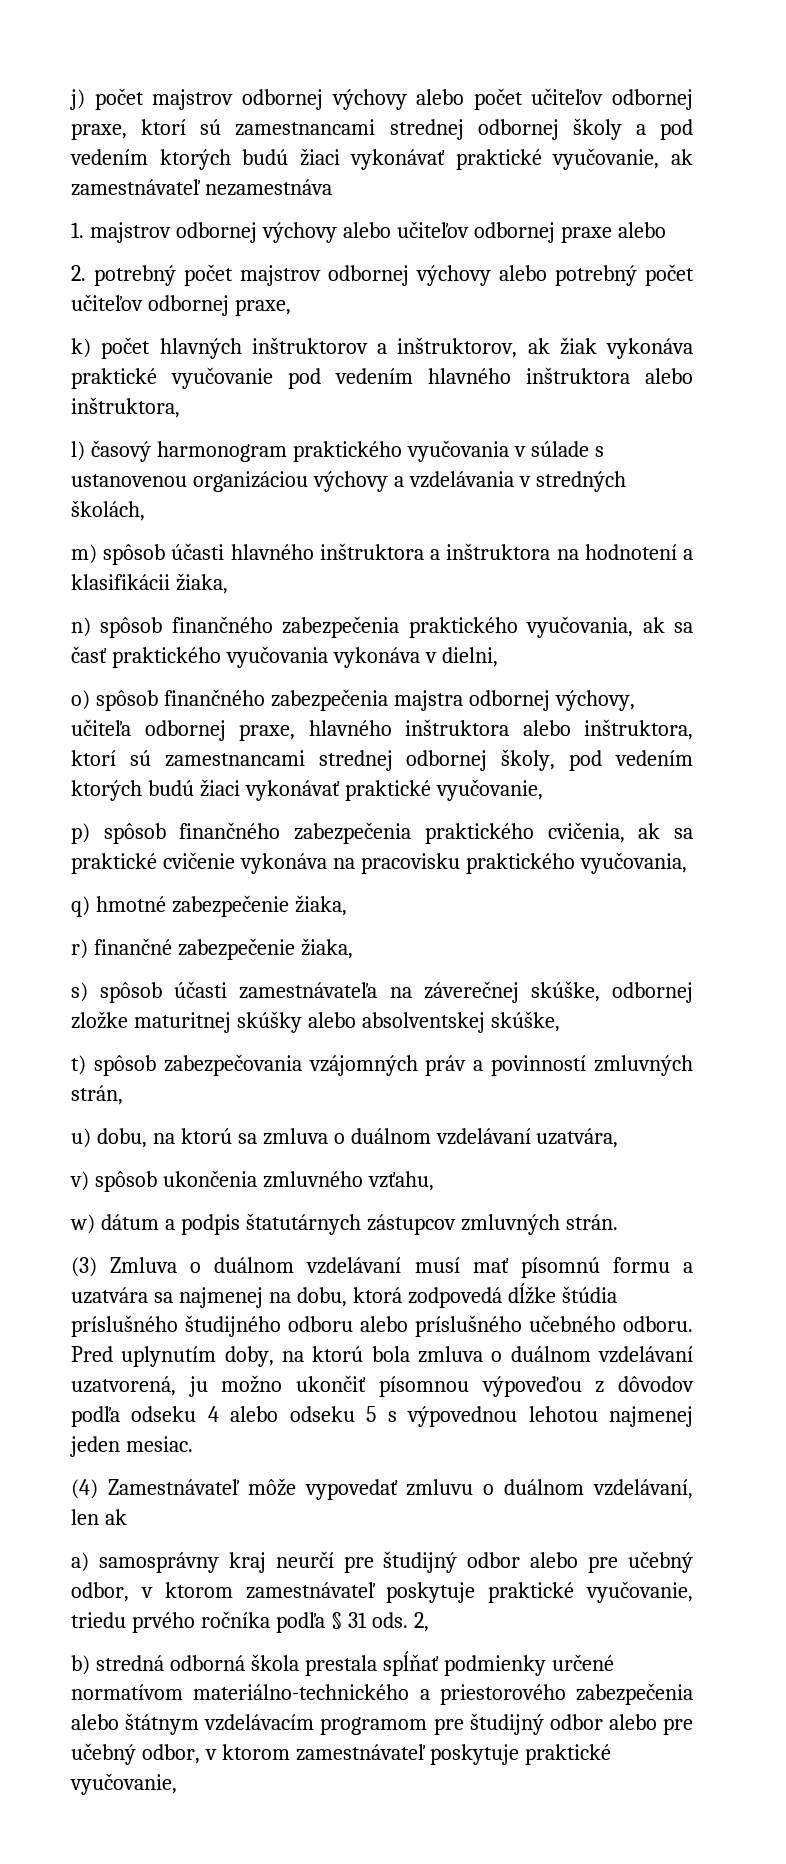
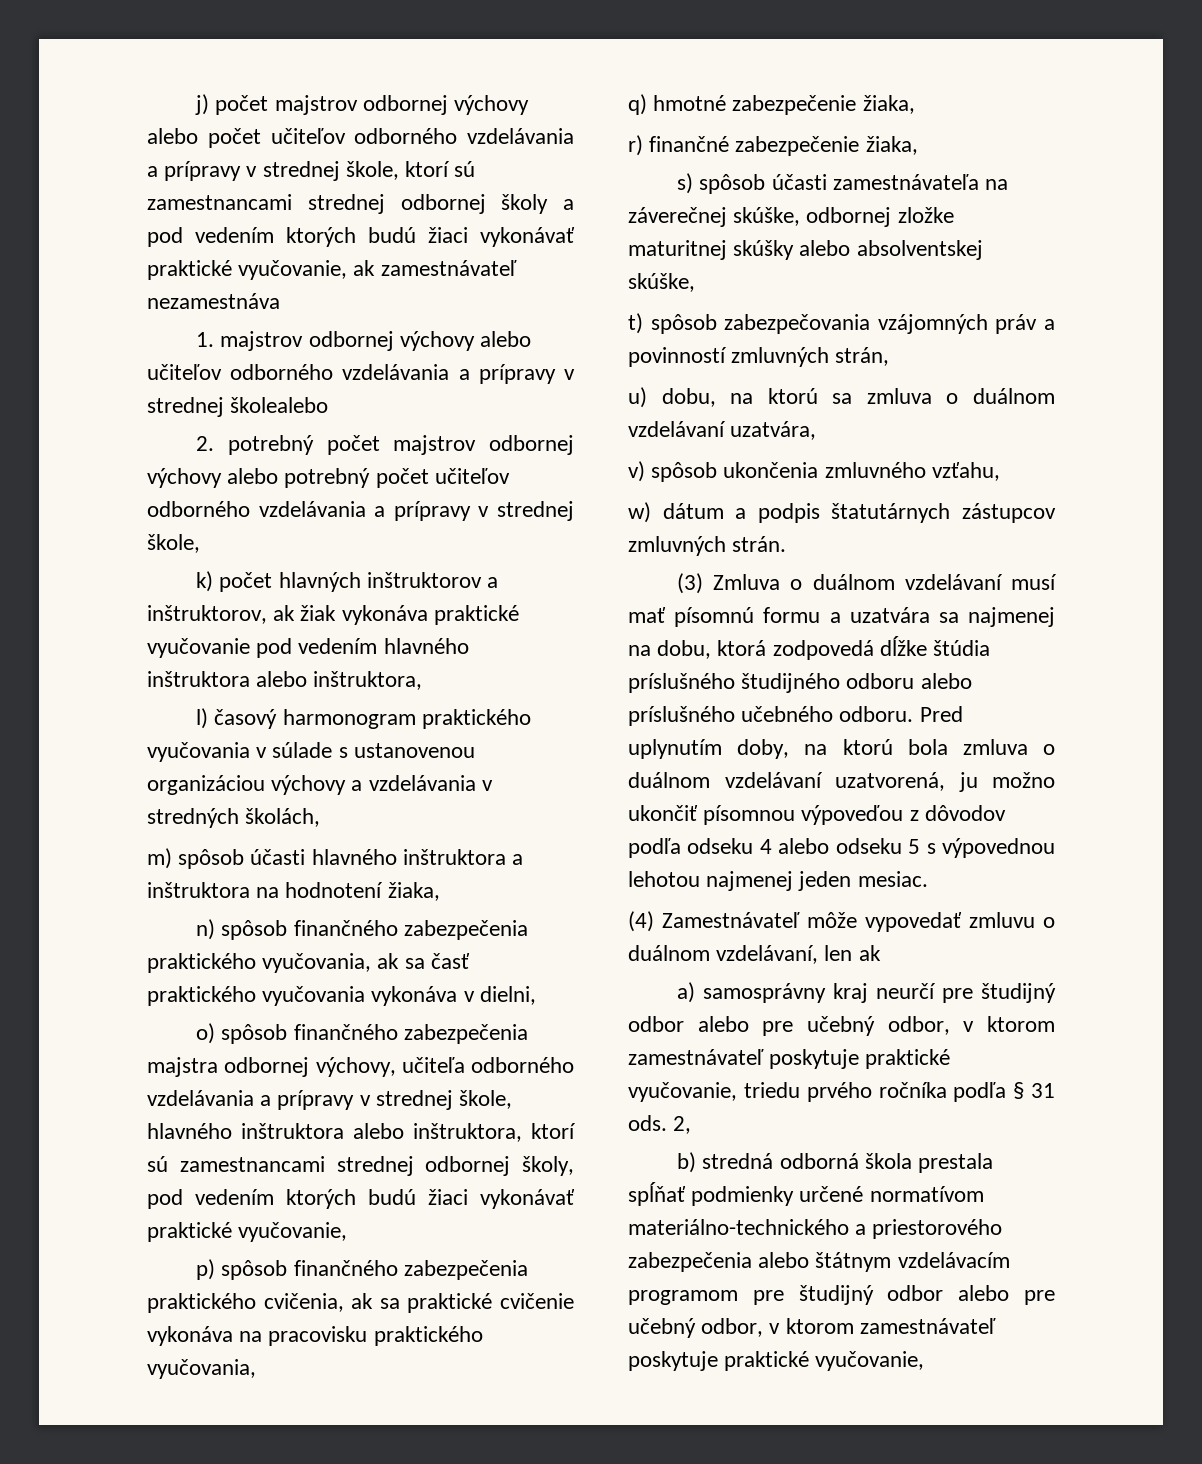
- j) počet majstrov odbornej výchovy alebo počet učiteľov odbornej praxe, ktorí sú zamestnancami strednej odbornej školy a pod vedením ktorých budú žiaci vykonávať praktické vyučovanie, ak zamestnávateľ nezamestnáva
+ j) počet majstrov odbornej výchovy alebo počet učiteľov odborného vzdelávania a prípravy v strednej škole, ktorí sú zamestnancami strednej odbornej školy a pod vedením ktorých budú žiaci vykonávať praktické vyučovanie, ak zamestnávateľ nezamestnáva
- 1. majstrov odbornej výchovy alebo učiteľov odbornej praxe alebo
+ 1. majstrov odbornej výchovy alebo učiteľov odborného vzdelávania a prípravy v strednej školealebo
- 2. potrebný počet majstrov odbornej výchovy alebo potrebný počet učiteľov odbornej praxe,
+ 2. potrebný počet majstrov odbornej výchovy alebo potrebný počet učiteľov odborného vzdelávania a prípravy v strednej škole,
- m) spôsob účasti hlavného inštruktora a inštruktora na hodnotení a klasifikácii žiaka,
+ m) spôsob účasti hlavného inštruktora a inštruktora na hodnotení žiaka,
- o) spôsob finančného zabezpečenia majstra odbornej výchovy, učiteľa odbornej praxe, hlavného inštruktora alebo inštruktora, ktorí sú zamestnancami strednej odbornej školy, pod vedením ktorých budú žiaci vykonávať praktické vyučovanie,
+ o) spôsob finančného zabezpečenia majstra odbornej výchovy, učiteľa odborného vzdelávania a prípravy v strednej škole, hlavného inštruktora alebo inštruktora, ktorí sú zamestnancami strednej odbornej školy, pod vedením ktorých budú žiaci vykonávať praktické vyučovanie,

